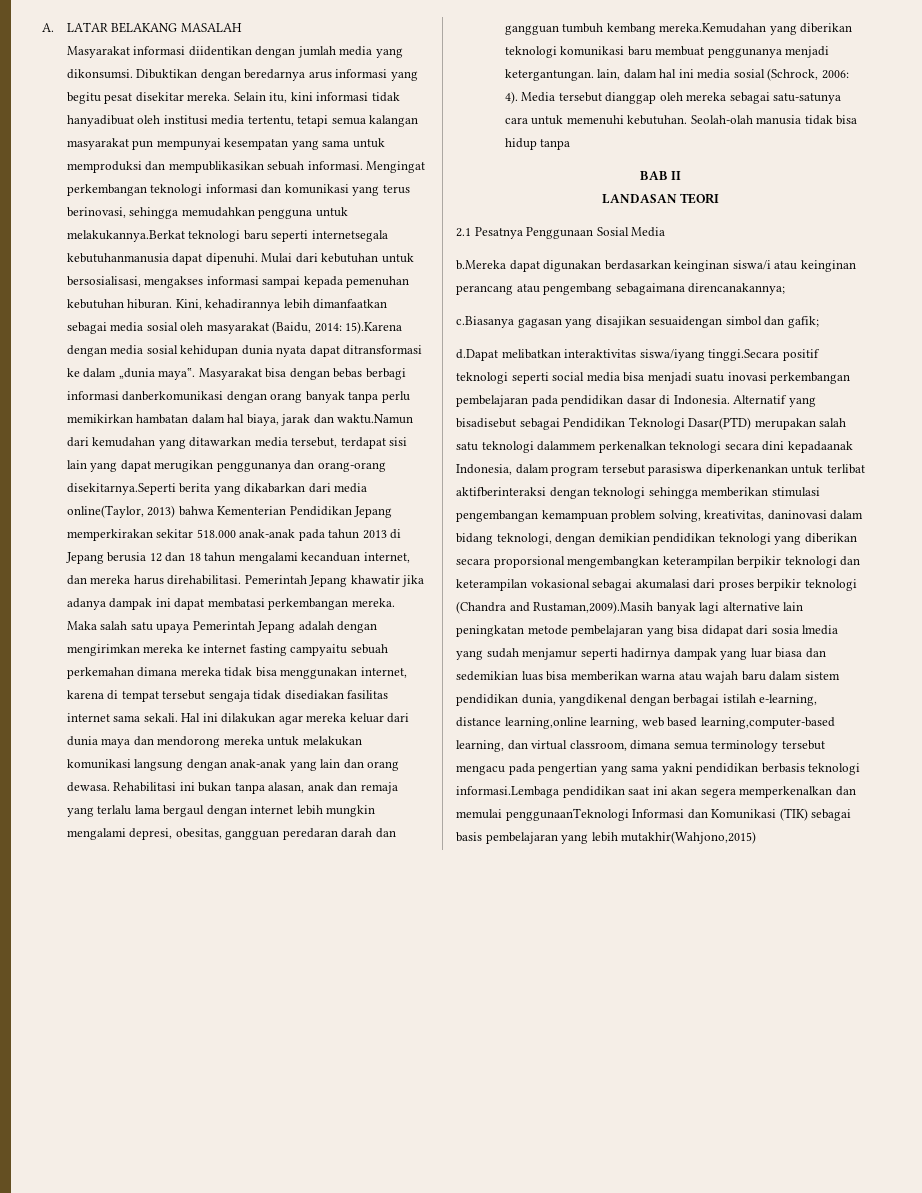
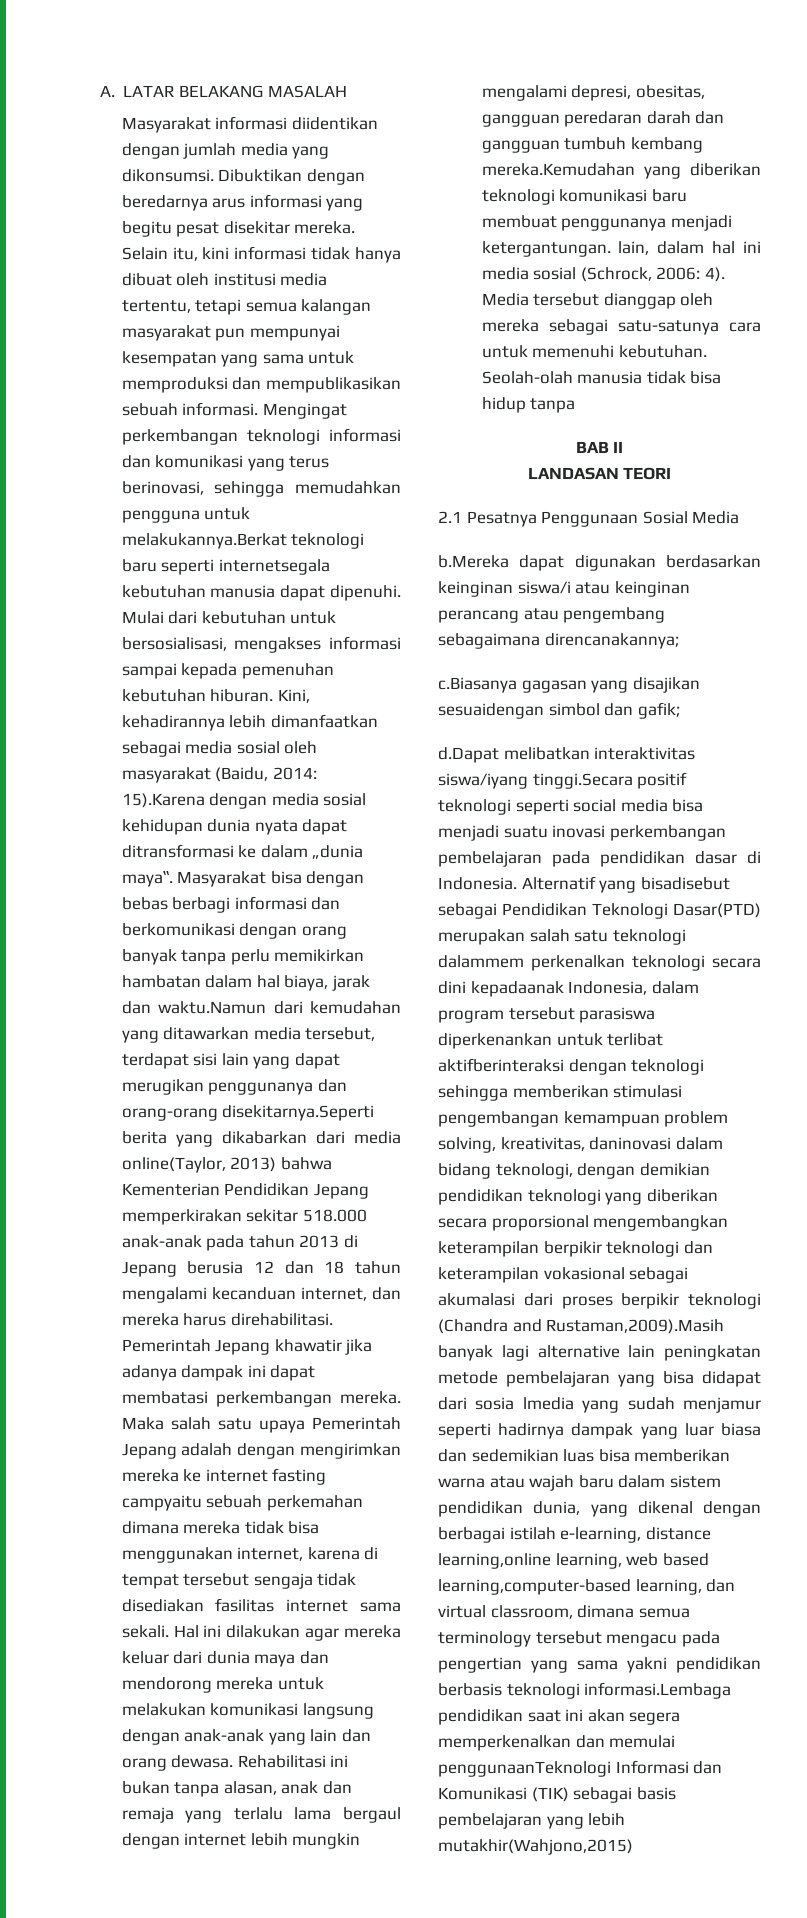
- Selain itu, kini informasi tidak hanyadibuat oleh institusi media tertentu, tetapi semua kalangan masyarakat pun mempunyai kesempatan yang sama untuk memproduksi dan mempublikasikan sebuah informasi.
+ Selain itu, kini informasi tidak hanya dibuat oleh institusi media tertentu, tetapi semua kalangan masyarakat pun mempunyai kesempatan yang sama untuk memproduksi dan mempublikasikan sebuah informasi.
- Mengingat perkembangan teknologi informasi dan komunikasi yang terus berinovasi, sehingga memudahkan pengguna untuk melakukannya.Berkat teknologi baru seperti internetsegala kebutuhanmanusia dapat dipenuhi.
+ Mengingat perkembangan teknologi informasi dan komunikasi yang terus berinovasi, sehingga memudahkan pengguna untuk melakukannya.Berkat teknologi baru seperti internetsegala kebutuhan manusia dapat dipenuhi.
- Masyarakat bisa dengan bebas berbagi informasi danberkomunikasi dengan orang banyak tanpa perlu memikirkan hambatan dalam hal biaya, jarak dan waktu.Namun dari kemudahan yang ditawarkan media tersebut, terdapat sisi lain yang dapat merugikan penggunanya dan orang-orang disekitarnya.Seperti berita yang dikabarkan dari media online(Taylor, 2013) bahwa Kementerian Pendidikan Jepang memperkirakan sekitar 518.000 anak-anak pada tahun 2013 di Jepang berusia 12 dan 18 tahun mengalami kecanduan internet, dan mereka harus direhabilitasi.
+ Masyarakat bisa dengan bebas berbagi informasi dan berkomunikasi dengan orang banyak tanpa perlu memikirkan hambatan dalam hal biaya, jarak dan waktu.Namun dari kemudahan yang ditawarkan media tersebut, terdapat sisi lain yang dapat merugikan penggunanya dan orang-orang disekitarnya.Seperti berita yang dikabarkan dari media online(Taylor, 2013) bahwa Kementerian Pendidikan Jepang memperkirakan sekitar 518.000 anak-anak pada tahun 2013 di Jepang berusia 12 dan 18 tahun mengalami kecanduan internet, dan mereka harus direhabilitasi.
- Alternatif yang bisadisebut sebagai Pendidikan Teknologi Dasar(PTD) merupakan salah satu teknologi dalammem perkenalkan teknologi secara dini kepadaanak Indonesia, dalam program tersebut parasiswa diperkenankan untuk terlibat aktifberinteraksi dengan teknologi sehingga memberikan stimulasi pengembangan kemampuan problem solving, kreativitas, daninovasi dalam bidang teknologi, dengan demikian pendidikan teknologi yang diberikan secara proporsional mengembangkan keterampilan berpikir teknologi dan keterampilan vokasional sebagai akumalasi dari proses berpikir teknologi (Chandra and Rustaman,2009).Masih banyak lagi alternative lain peningkatan metode pembelajaran yang bisa didapat dari sosia lmedia yang sudah menjamur seperti hadirnya dampak yang luar biasa dan sedemikian luas bisa memberikan warna atau wajah baru dalam sistem pendidikan dunia, yangdikenal dengan berbagai istilah e-learning, distance learning,online learning, web based learning,computer-based learning, dan virtual classroom, dimana semua terminology tersebut mengacu pada pengertian yang sama yakni pendidikan berbasis teknologi informasi.Lembaga pendidikan saat ini akan segera memperkenalkan dan memulai penggunaanTeknologi Informasi dan Komunikasi (TIK) sebagai basis pembelajaran yang lebih mutakhir(Wahjono,2015)
+ Alternatif yang bisadisebut sebagai Pendidikan Teknologi Dasar(PTD) merupakan salah satu teknologi dalammem perkenalkan teknologi secara dini kepadaanak Indonesia, dalam program tersebut parasiswa diperkenankan untuk terlibat aktifberinteraksi dengan teknologi sehingga memberikan stimulasi pengembangan kemampuan problem solving, kreativitas, daninovasi dalam bidang teknologi, dengan demikian pendidikan teknologi yang diberikan secara proporsional mengembangkan keterampilan berpikir teknologi dan keterampilan vokasional sebagai akumalasi dari proses berpikir teknologi (Chandra and Rustaman,2009).Masih banyak lagi alternative lain peningkatan metode pembelajaran yang bisa didapat dari sosia lmedia yang sudah menjamur seperti hadirnya dampak yang luar biasa dan sedemikian luas bisa memberikan warna atau wajah baru dalam sistem pendidikan dunia, yang dikenal dengan berbagai istilah e-learning, distance learning,online learning, web based learning,computer-based learning, dan virtual classroom, dimana semua terminology tersebut mengacu pada pengertian yang sama yakni pendidikan berbasis teknologi informasi.Lembaga pendidikan saat ini akan segera memperkenalkan dan memulai penggunaanTeknologi Informasi dan Komunikasi (TIK) sebagai basis pembelajaran yang lebih mutakhir(Wahjono,2015)

